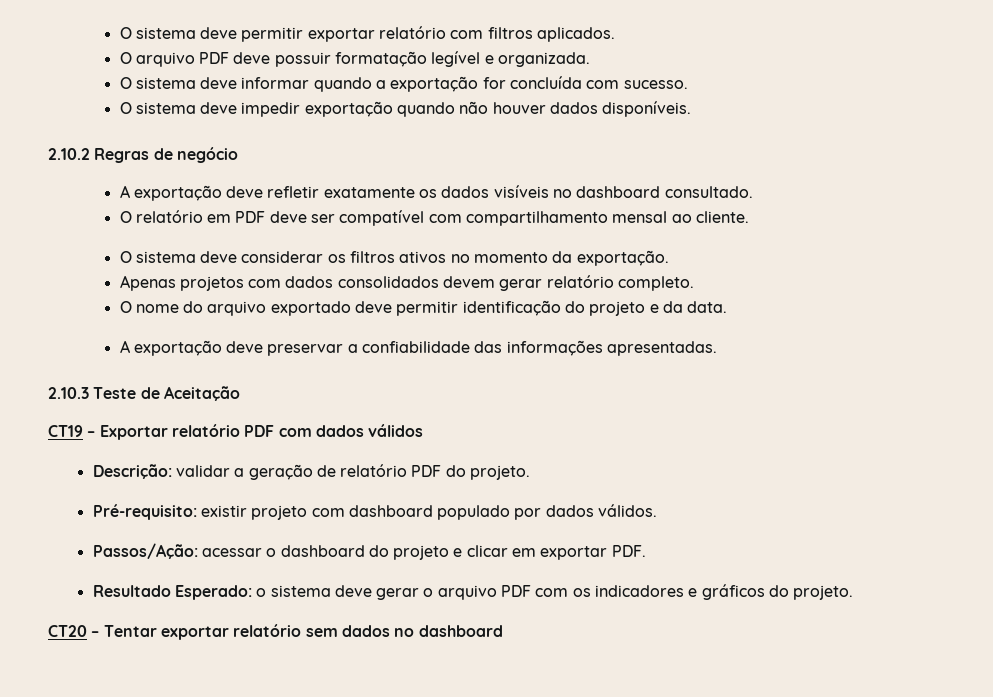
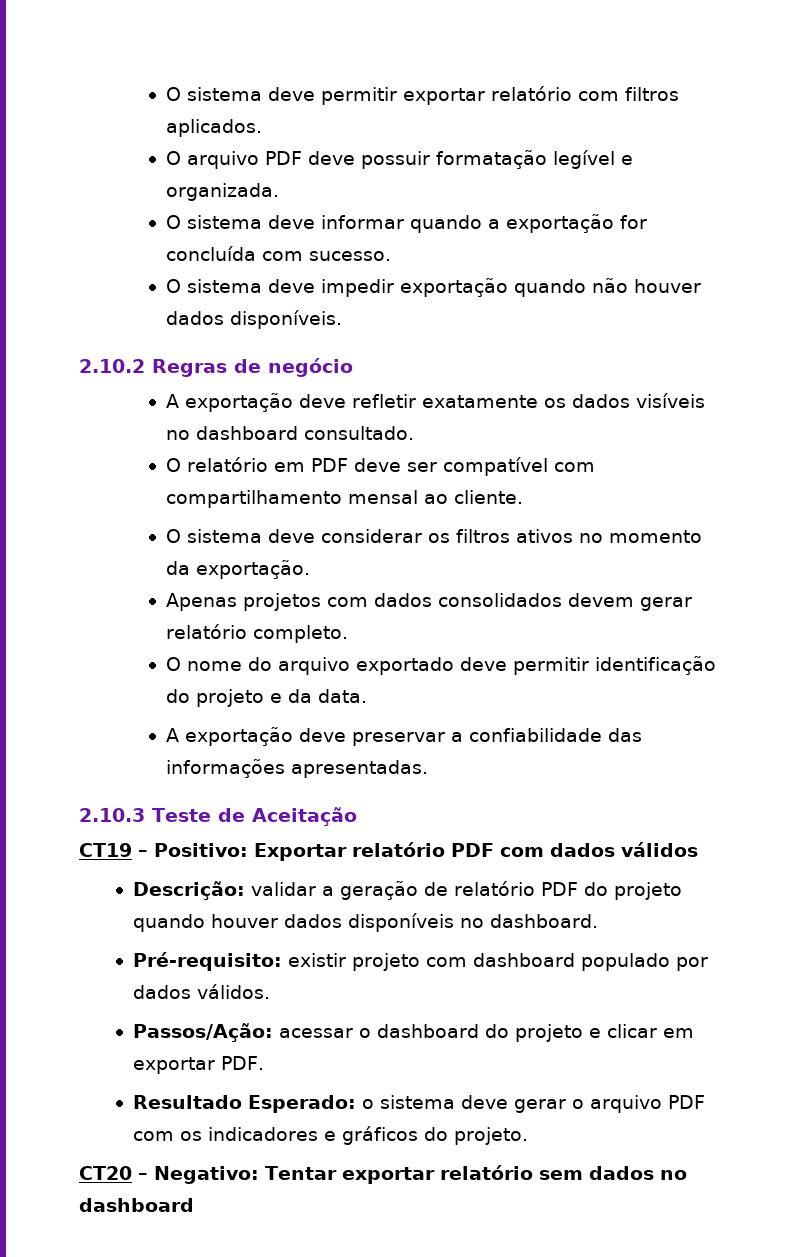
- CT19 – Exportar relatório PDF com dados válidos
+ CT19 – Positivo: Exportar relatório PDF com dados válidos
- Descrição: validar a geração de relatório PDF do projeto.
+ Descrição: validar a geração de relatório PDF do projeto quando houver dados disponíveis no dashboard.
- CT20 – Tentar exportar relatório sem dados no dashboard
+ CT20 – Negativo: Tentar exportar relatório sem dados no dashboard

